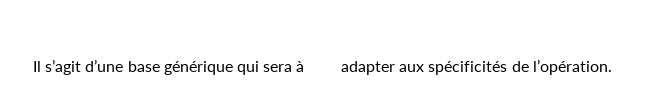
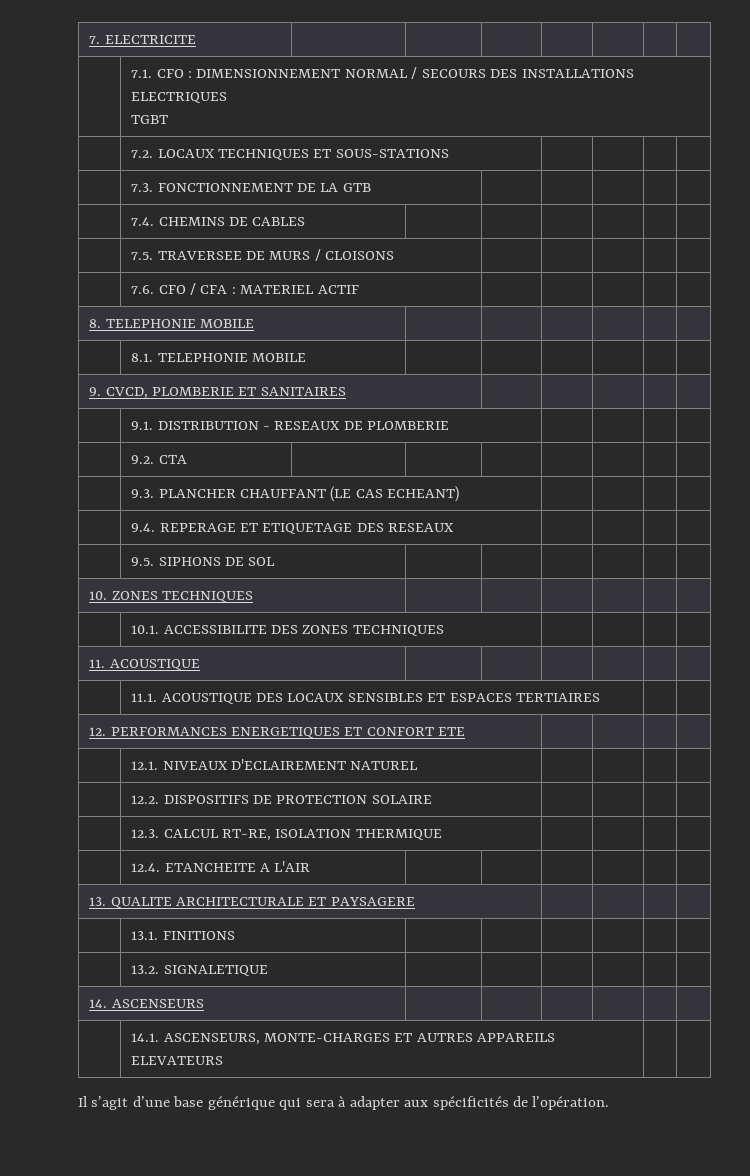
+ 7. ELECTRICITE | | | | | | |
+ | 7.1. CFO : DIMENSIONNEMENT NORMAL / SECOURS DES INSTALLATIONS ELECTRIQUES
+ TGBT
+ | 7.2. LOCAUX TECHNIQUES ET SOUS-STATIONS | | | |
+ | 7.3. FONCTIONNEMENT DE LA GTB | | | | |
+ | 7.4. CHEMINS DE CABLES | | | | | |
+ | 7.5. TRAVERSEE DE MURS / CLOISONS | | | | |
+ | 7.6. CFO / CFA : MATERIEL ACTIF | | | | |
+ 8. TELEPHONIE MOBILE | | | | | |
+ | 8.1. TELEPHONIE MOBILE | | | | | |
+ 9. CVCD, PLOMBERIE ET SANITAIRES | | | | |
+ | 9.1. DISTRIBUTION - RESEAUX DE PLOMBERIE | | | |
+ | 9.2. CTA | | | | | | |
+ | 9.3. PLANCHER CHAUFFANT (LE CAS ECHEANT) | | | |
+ | 9.4. REPERAGE ET ETIQUETAGE DES RESEAUX | | | |
+ | 9.5. SIPHONS DE SOL | | | | | |
+ 10. ZONES TECHNIQUES | | | | | |
+ | 10.1. ACCESSIBILITE DES ZONES TECHNIQUES | | | |
+ 11. ACOUSTIQUE | | | | | |
+ | 11.1. ACOUSTIQUE DES LOCAUX SENSIBLES ET ESPACES TERTIAIRES | |
+ 12. PERFORMANCES ENERGETIQUES ET CONFORT ETE | | | |
+ | 12.1. NIVEAUX D'ECLAIREMENT NATUREL | | | |
+ | 12.2. DISPOSITIFS DE PROTECTION SOLAIRE | | | |
+ | 12.3. CALCUL RT-RE, ISOLATION THERMIQUE | | | |
+ | 12.4. ETANCHEITE A L'AIR | | | | | |
+ 13. QUALITE ARCHITECTURALE ET PAYSAGERE | | | |
+ | 13.1. FINITIONS | | | | | |
+ | 13.2. SIGNALETIQUE | | | | | |
+ 14. ASCENSEURS | | | | | |
+ | 14.1. ASCENSEURS, MONTE-CHARGES ET AUTRES APPAREILS ELEVATEURS | |

